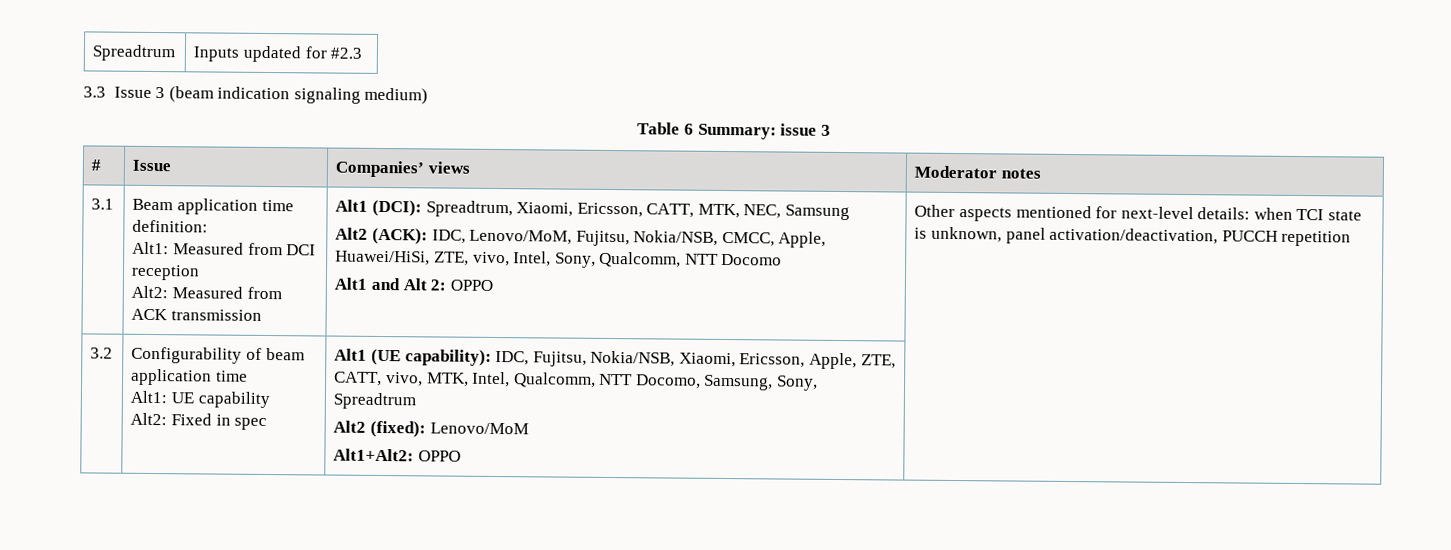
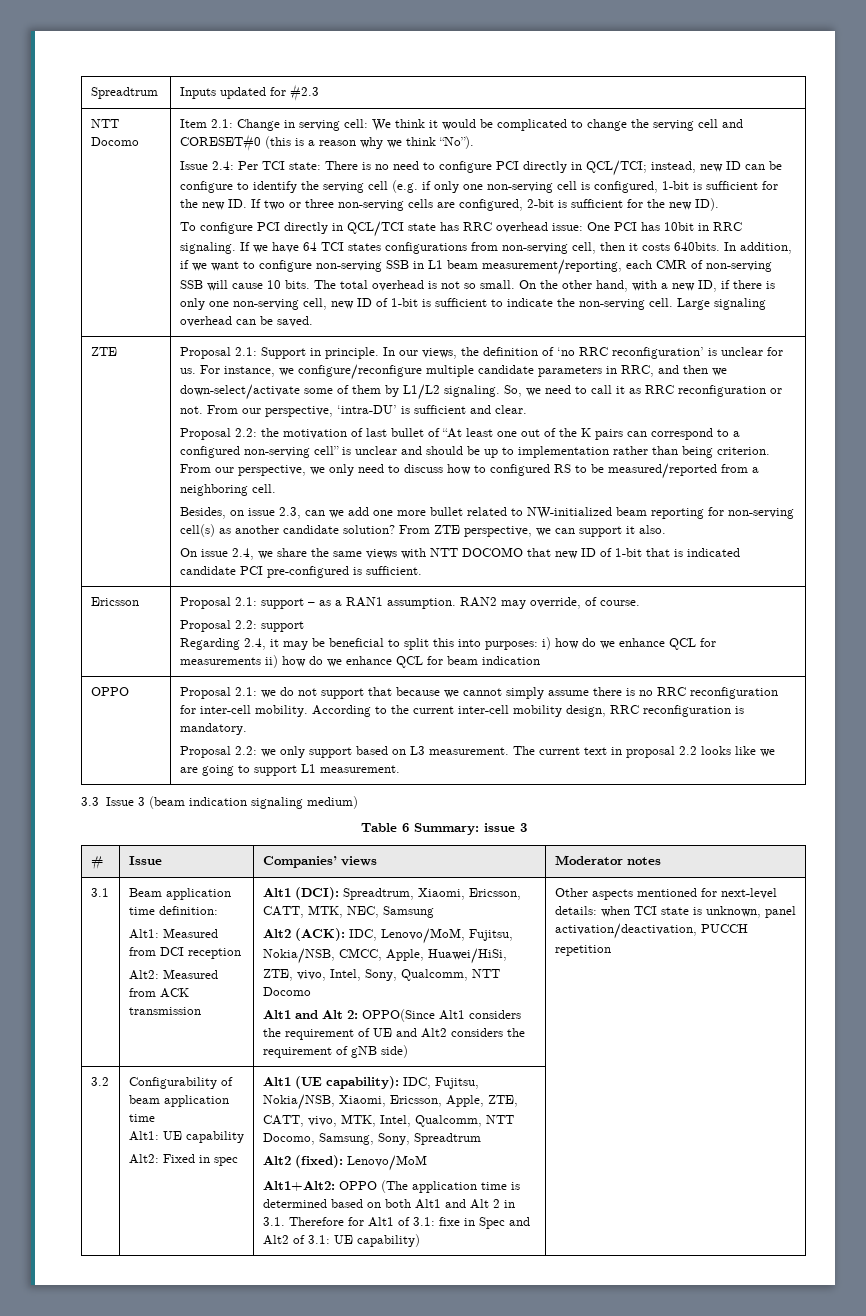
+ NTT Docomo | Item 2.1: Change in serving cell: We think it would be complicated to change the serving cell and CORESET#0 (this is a reason why we think “No”).
+ Issue 2.4: Per TCI state: There is no need to configure PCI directly in QCL/TCI; instead, new ID can be configure to identify the serving cell (e.g. if only one non-serving cell is configured, 1-bit is sufficient for the new ID. If two or three non-serving cells are configured, 2-bit is sufficient for the new ID).
+ To configure PCI directly in QCL/TCI state has RRC overhead issue: One PCI has 10bit in RRC signaling. If we have 64 TCI states configurations from non-serving cell, then it costs 640bits. In addition, if we want to configure non-serving SSB in L1 beam measurement/reporting, each CMR of non-serving SSB will cause 10 bits. The total overhead is not so small. On the other hand, with a new ID, if there is only one non-serving cell, new ID of 1-bit is sufficient to indicate the non-serving cell. Large signaling overhead can be saved.
+ ZTE | Proposal 2.1: Support in principle. In our views, the definition of ‘no RRC reconfiguration’ is unclear for us. For instance, we configure/reconfigure multiple candidate parameters in RRC, and then we down-select/activate some of them by L1/L2 signaling. So, we need to call it as RRC reconfiguration or not. From our perspective, ‘intra-DU’ is sufficient and clear.
+ Proposal 2.2: the motivation of last bullet of “At least one out of the K pairs can correspond to a configured non-serving cell” is unclear and should be up to implementation rather than being criterion. From our perspective, we only need to discuss how to configured RS to be measured/reported from a neighboring cell.
+ Besides, on issue 2.3, can we add one more bullet related to NW-initialized beam reporting for non-serving cell(s) as another candidate solution? From ZTE perspective, we can support it also.
+ On issue 2.4, we share the same views with NTT DOCOMO that new ID of 1-bit that is indicated candidate PCI pre-configured is sufficient.
+ Ericsson | Proposal 2.1: support – as a RAN1 assumption. RAN2 may override, of course.
+ Proposal 2.2: support
+ Regarding 2.4, it may be beneficial to split this into purposes: i) how do we enhance QCL for measurements ii) how do we enhance QCL for beam indication
+ OPPO | Proposal 2.1: we do not support that because we cannot simply assume there is no RRC reconfiguration for inter-cell mobility. According to the current inter-cell mobility design, RRC reconfiguration is mandatory.
+ Proposal 2.2: we only support based on L3 measurement. The current text in proposal 2.2 looks like we are going to support L1 measurement.
- Alt1 and Alt 2: OPPO
+ Alt1 and Alt 2: OPPO(Since Alt1 considers the requirement of UE and Alt2 considers the requirement of gNB side)
- Alt1+Alt2: OPPO
+ Alt1+Alt2: OPPO (The application time is determined based on both Alt1 and Alt 2 in 3.1. Therefore for Alt1 of 3.1: fixe in Spec and Alt2 of 3.1: UE capability)

